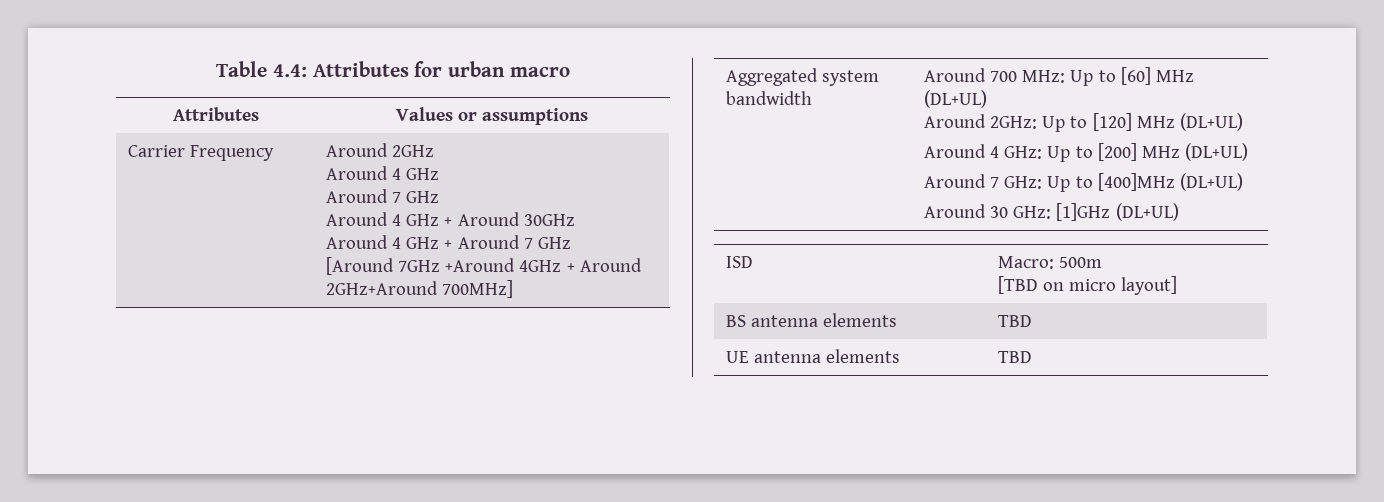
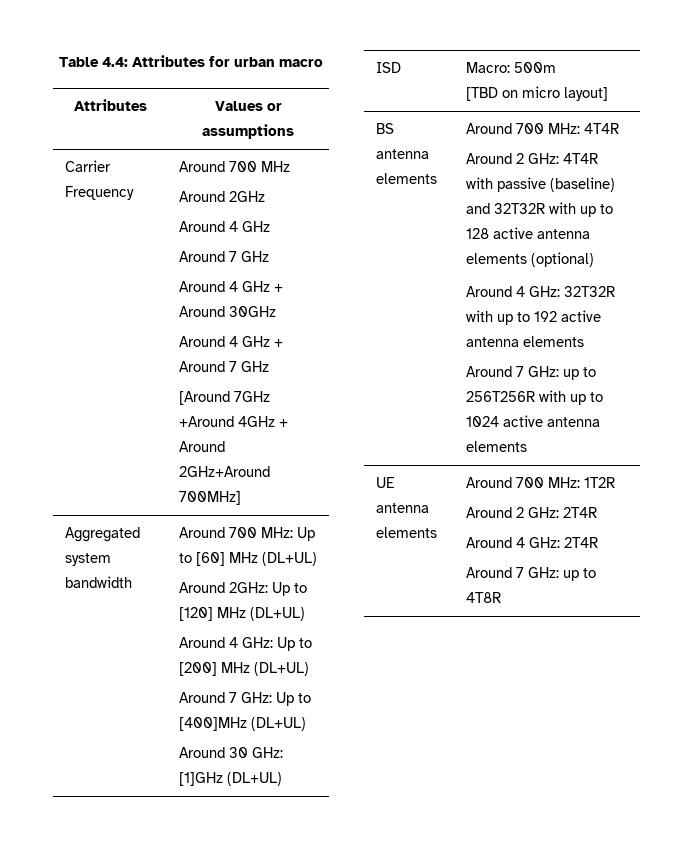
- Carrier Frequency | Around 2GHz
+ Carrier Frequency | Around 700 MHz
+ Around 2GHz
- BS antenna elements | TBD
- UE antenna elements | TBD
+ BS antenna elements | Around 700 MHz: 4T4R
+ Around 2 GHz: 4T4R with passive (baseline) and 32T32R with up to 128 active antenna elements (optional)
+ Around 4 GHz: 32T32R with up to 192 active antenna elements
+ Around 7 GHz: up to 256T256R with up to 1024 active antenna elements
+ UE antenna elements | Around 700 MHz: 1T2R
+ Around 2 GHz: 2T4R
+ Around 4 GHz: 2T4R
+ Around 7 GHz: up to 4T8R

